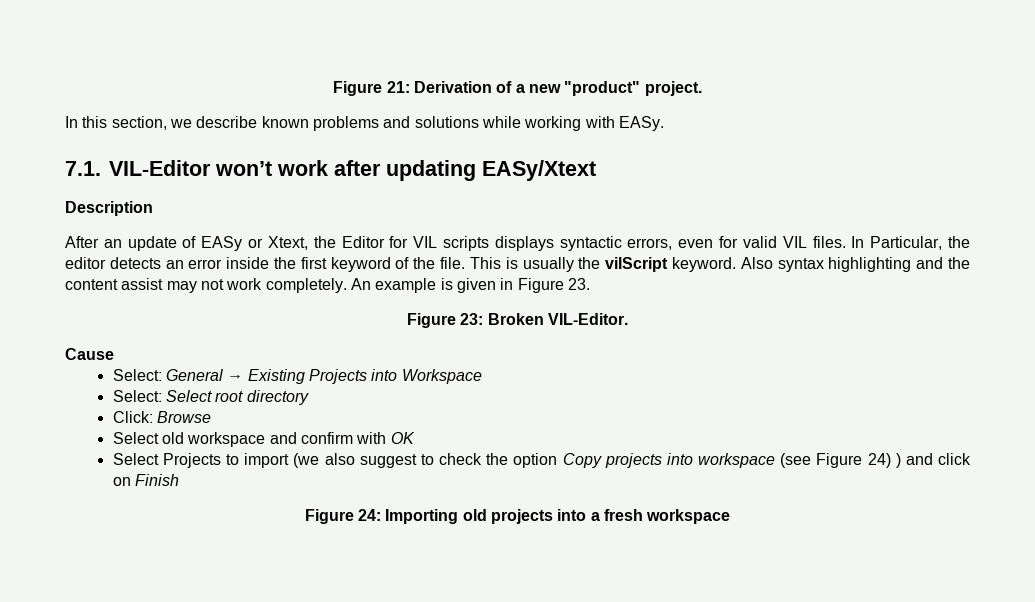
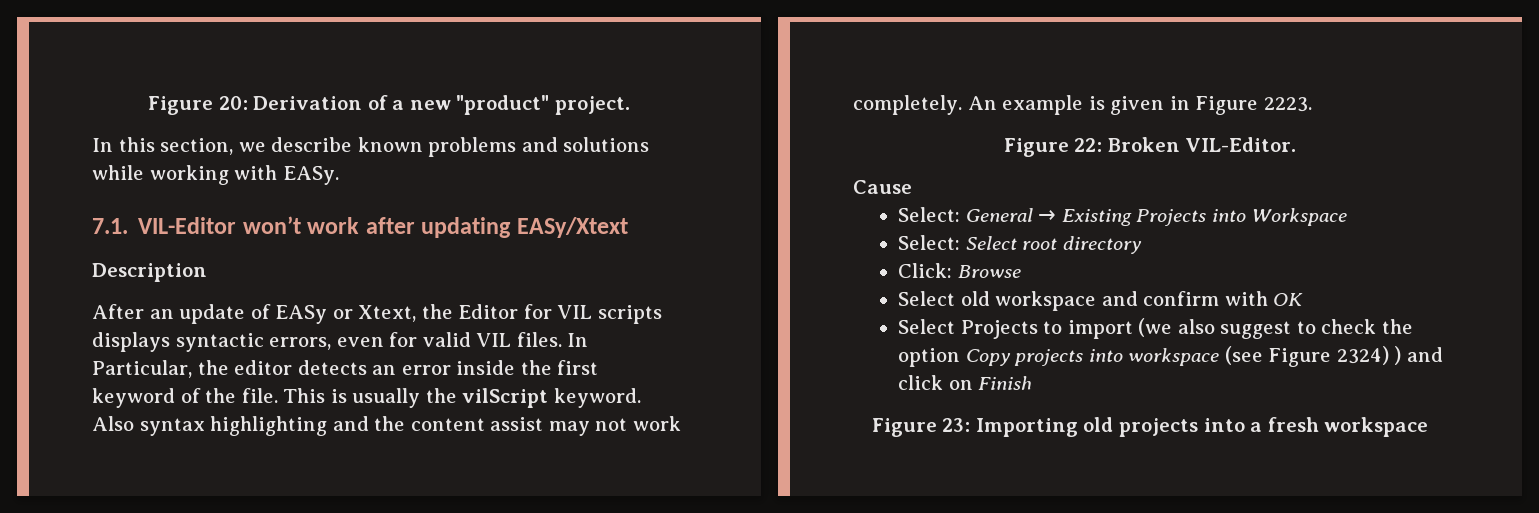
- Figure 21: Derivation of a new "product" project.
+ Figure 20: Derivation of a new "product" project.
- An example is given in Figure 23.
- Figure 23: Broken VIL-Editor.
+ An example is given in Figure 2223.
+ Figure 22: Broken VIL-Editor.
- Select Projects to import (we also suggest to check the option Copy projects into workspace (see Figure 24) ) and click on Finish
+ Select Projects to import (we also suggest to check the option Copy projects into workspace (see Figure 2324) ) and click on Finish
- Figure 24: Importing old projects into a fresh workspace
+ Figure 23: Importing old projects into a fresh workspace

